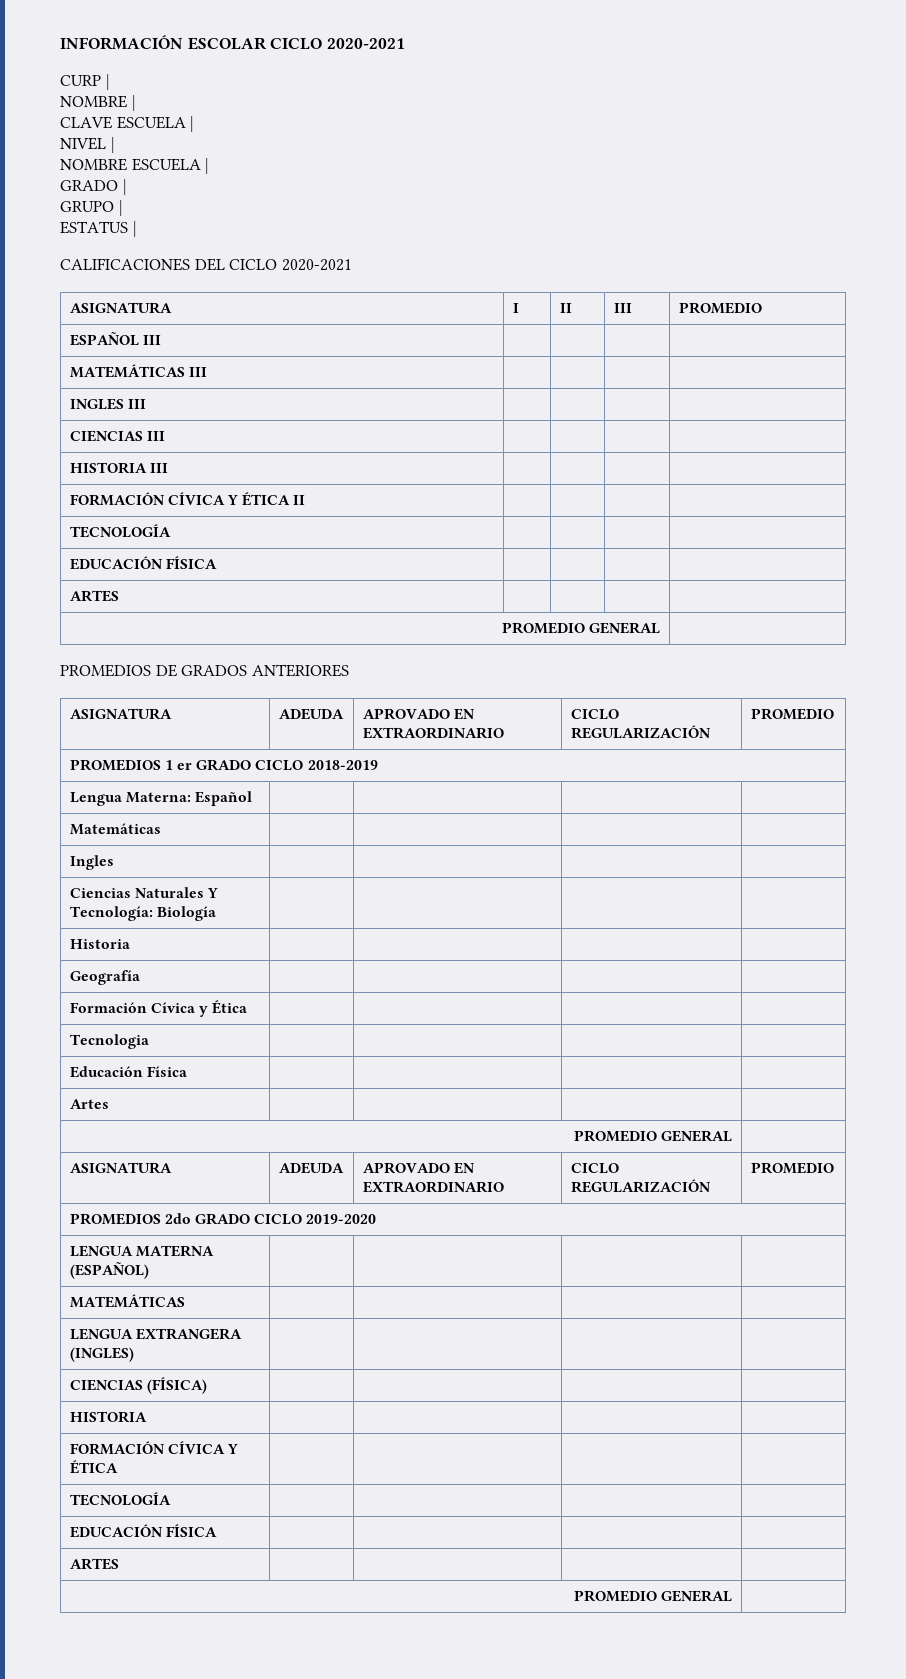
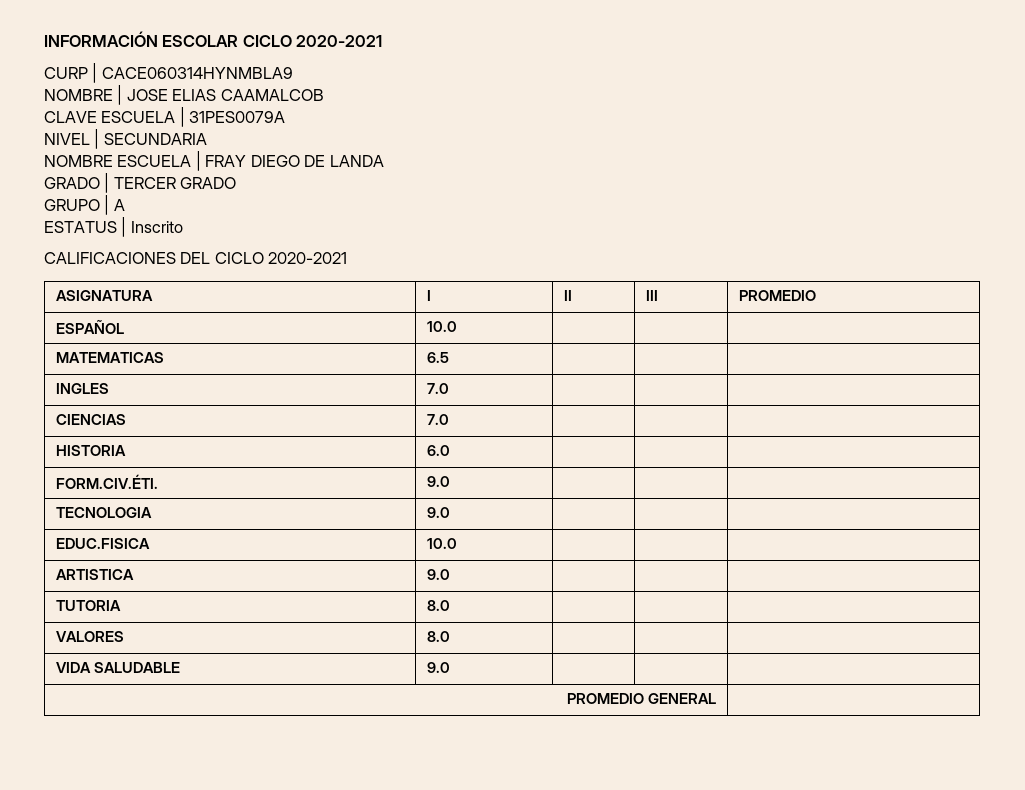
- CURP |
+ CURP | CACE060314HYNMBLA9
- NOMBRE |
+ NOMBRE | JOSE ELIAS CAAMALCOB
- CLAVE ESCUELA |
+ CLAVE ESCUELA | 31PES0079A
- NIVEL |
+ NIVEL | SECUNDARIA
- NOMBRE ESCUELA |
+ NOMBRE ESCUELA | FRAY DIEGO DE LANDA
- GRADO |
+ GRADO | TERCER GRADO
- GRUPO |
+ GRUPO | A
- ESTATUS |
+ ESTATUS | Inscrito
- ESPAÑOL III | | | |
- MATEMÁTICAS III | | | |
+ ESPAÑOL | 10.0 | | |
+ MATEMATICAS | 6.5 | | |
- INGLES III | | | |
- CIENCIAS III | | | |
- HISTORIA III | | | |
- FORMACIÓN CÍVICA Y ÉTICA II | | | |
- TECNOLOGÍA | | | |
- EDUCACIÓN FÍSICA | | | |
- ARTES | | | |
- PROMEDIO GENERAL |
- PROMEDIOS DE GRADOS ANTERIORES
- ASIGNATURA | ADEUDA | APROVADO EN EXTRAORDINARIO | CICLO REGULARIZACIÓN | PROMEDIO
- PROMEDIOS 1 er GRADO CICLO 2018-2019
- Lengua Materna: Español | | | |
- Matemáticas | | | |
- Ingles | | | |
- Ciencias Naturales Y Tecnología: Biología | | | |
- Historia | | | |
- Geografía | | | |
- Formación Cívica y Ética | | | |
- Tecnologia | | | |
- Educación Física | | | |
- Artes | | | |
- PROMEDIO GENERAL |
- ASIGNATURA | ADEUDA | APROVADO EN EXTRAORDINARIO | CICLO REGULARIZACIÓN | PROMEDIO
- PROMEDIOS 2do GRADO CICLO 2019-2020
- LENGUA MATERNA (ESPAÑOL) | | | |
- MATEMÁTICAS | | | |
- LENGUA EXTRANGERA (INGLES) | | | |
- CIENCIAS (FÍSICA) | | | |
- HISTORIA | | | |
- FORMACIÓN CÍVICA Y ÉTICA | | | |
- TECNOLOGÍA | | | |
- EDUCACIÓN FÍSICA | | | |
- ARTES | | | |
+ INGLES | 7.0 | | |
+ CIENCIAS | 7.0 | | |
+ HISTORIA | 6.0 | | |
+ FORM.CIV.ÉTI. | 9.0 | | |
+ TECNOLOGIA | 9.0 | | |
+ EDUC.FISICA | 10.0 | | |
+ ARTISTICA | 9.0 | | |
+ TUTORIA | 8.0 | | |
+ VALORES | 8.0 | | |
+ VIDA SALUDABLE | 9.0 | | |

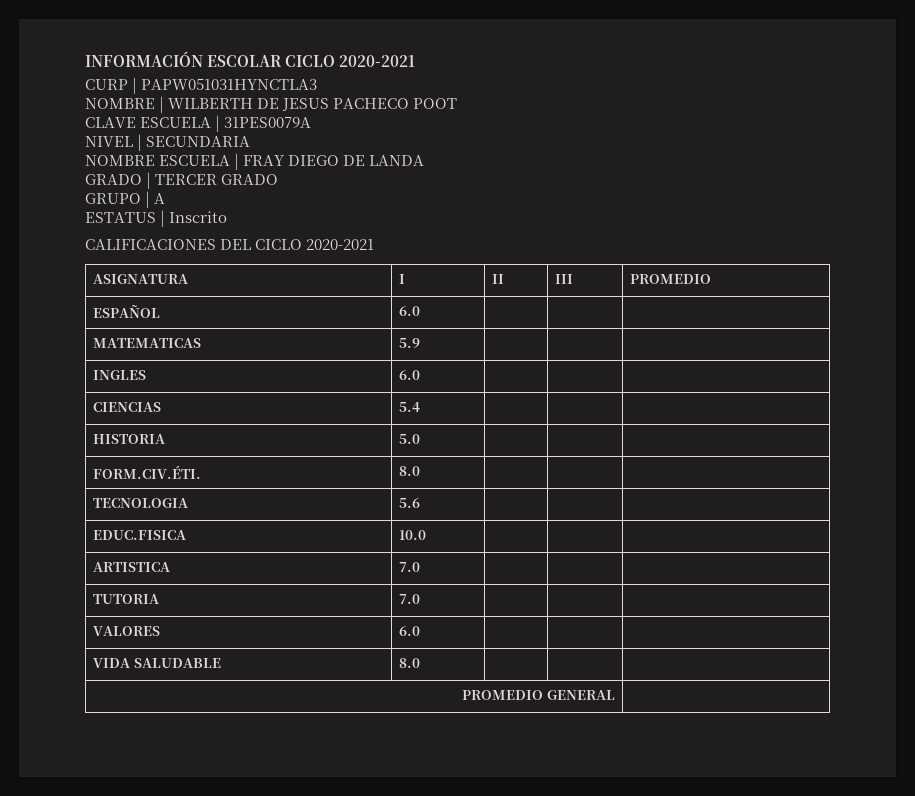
- CURP | CACE060314HYNMBLA9
+ CURP | PAPW051031HYNCTLA3
- NOMBRE | JOSE ELIAS CAAMALCOB
+ NOMBRE | WILBERTH DE JESUS PACHECO POOT
- ESPAÑOL | 10.0 | | |
+ ESPAÑOL | 6.0 | | |
- MATEMATICAS | 6.5 | | |
+ MATEMATICAS | 5.9 | | |
- INGLES | 7.0 | | |
+ INGLES | 6.0 | | |
- CIENCIAS | 7.0 | | |
+ CIENCIAS | 5.4 | | |
- HISTORIA | 6.0 | | |
+ HISTORIA | 5.0 | | |
- FORM.CIV.ÉTI. | 9.0 | | |
+ FORM.CIV.ÉTI. | 8.0 | | |
- TECNOLOGIA | 9.0 | | |
+ TECNOLOGIA | 5.6 | | |
- ARTISTICA | 9.0 | | |
+ ARTISTICA | 7.0 | | |
- TUTORIA | 8.0 | | |
+ TUTORIA | 7.0 | | |
- VALORES | 8.0 | | |
+ VALORES | 6.0 | | |
- VIDA SALUDABLE | 9.0 | | |
+ VIDA SALUDABLE | 8.0 | | |

